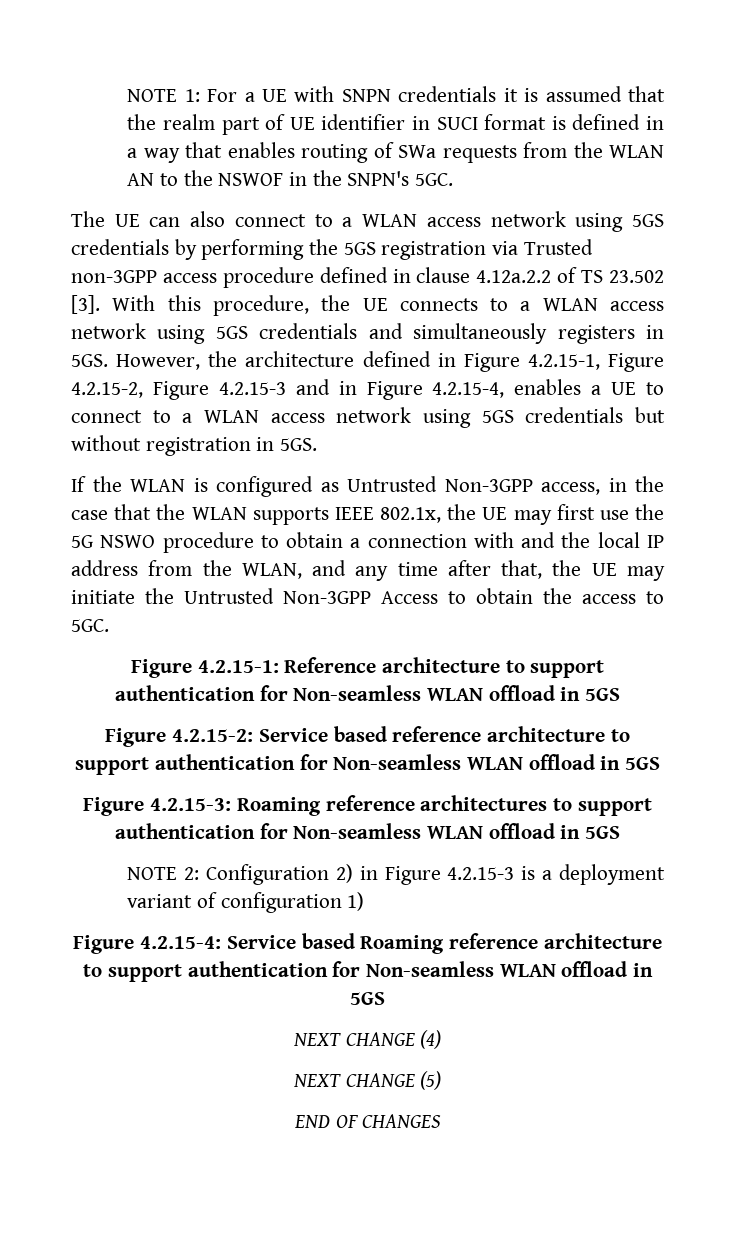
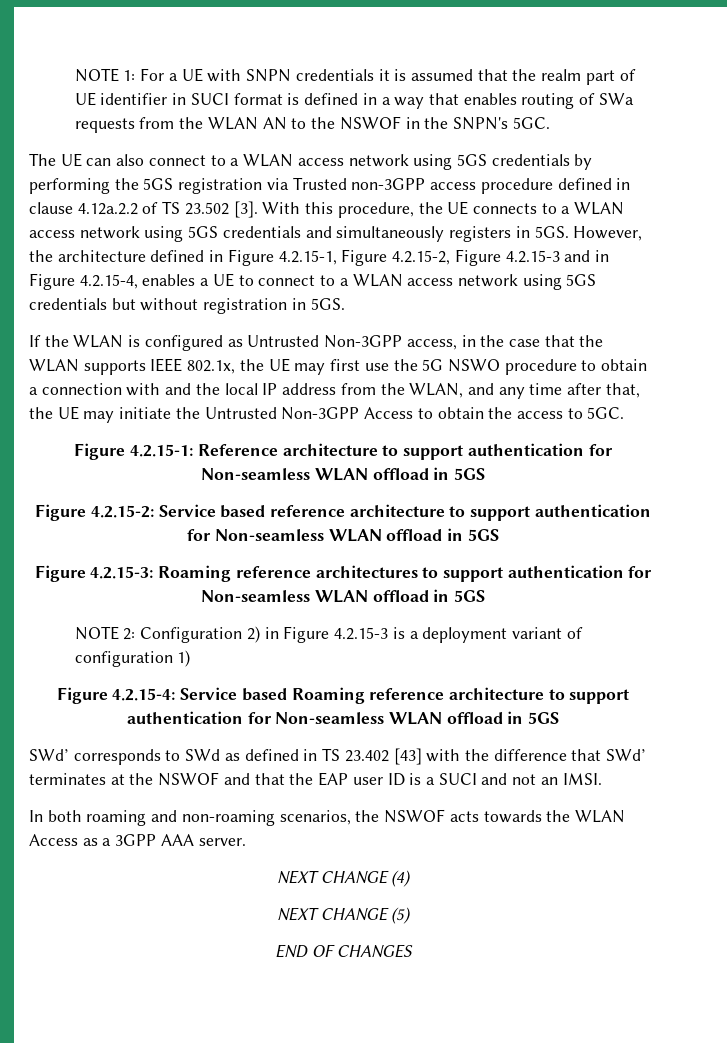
+ SWd’ corresponds to SWd as defined in TS 23.402 [43] with the difference that SWd’ terminates at the NSWOF and that the EAP user ID is a SUCI and not an IMSI.
+ In both roaming and non-roaming scenarios, the NSWOF acts towards the WLAN Access as a 3GPP AAA server.

